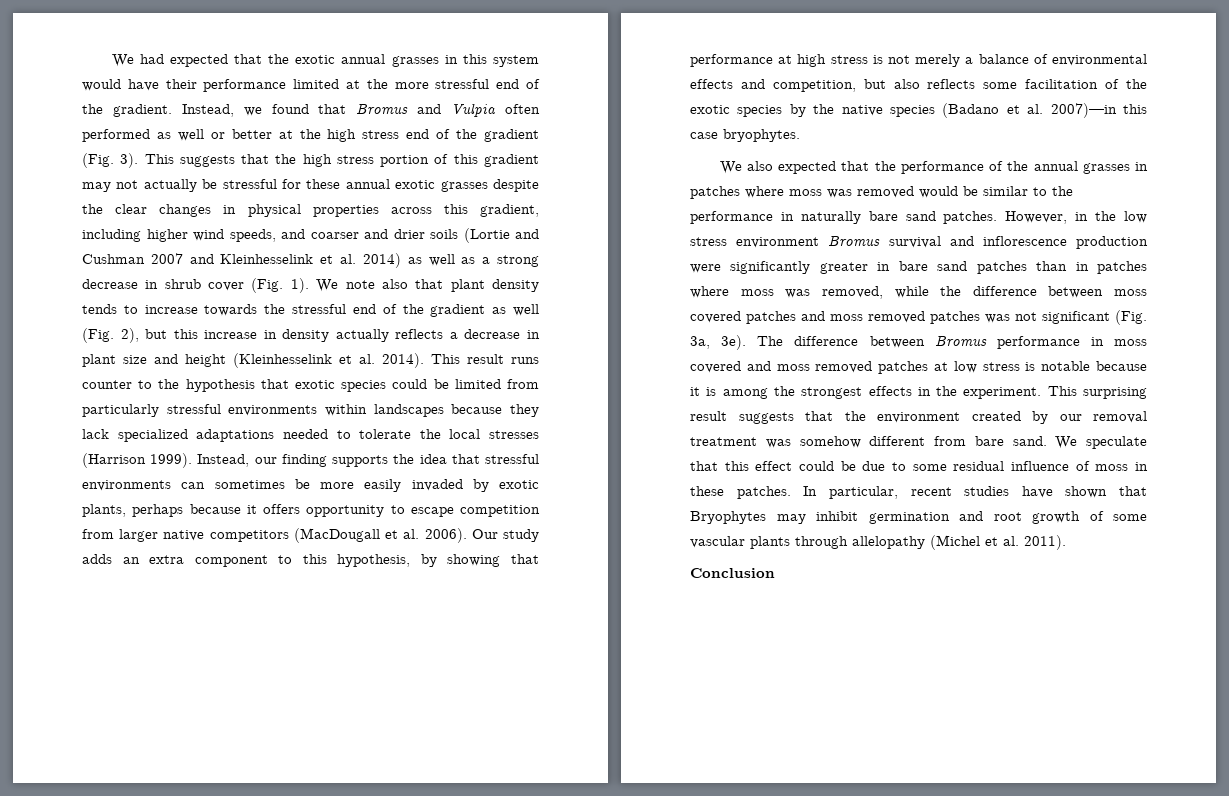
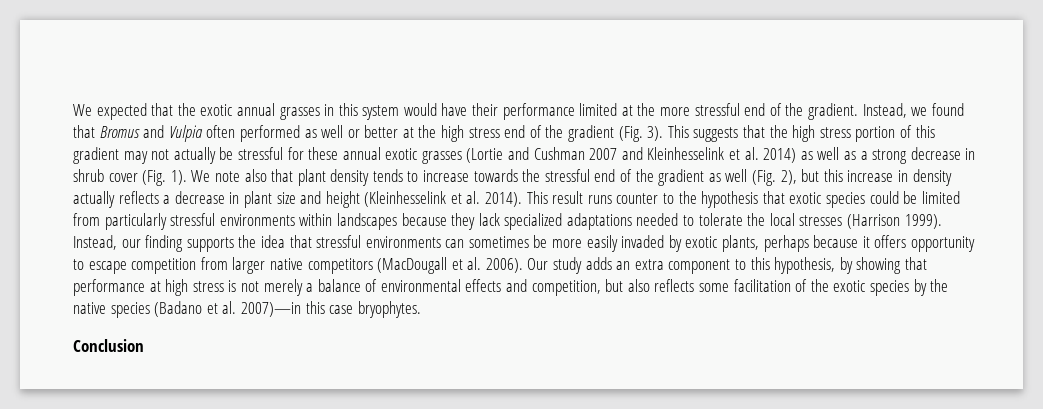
- We had expected that the exotic annual grasses in this system would have their performance limited at the more stressful end of the gradient.
+ We expected that the exotic annual grasses in this system would have their performance limited at the more stressful end of the gradient.
- This suggests that the high stress portion of this gradient may not actually be stressful for these annual exotic grasses despite the clear changes in physical properties across this gradient, including higher wind speeds, and coarser and drier soils (Lortie and Cushman 2007 and Kleinhesselink et al. 2014) as well as a strong decrease in shrub cover (Fig. 1).
+ This suggests that the high stress portion of this gradient may not actually be stressful for these annual exotic grasses (Lortie and Cushman 2007 and Kleinhesselink et al. 2014) as well as a strong decrease in shrub cover (Fig. 1).
- We also expected that the performance of the annual grasses in patches where moss was removed would be similar to the performance in naturally bare sand patches. However, in the low stress environment Bromus survival and inflorescence production were significantly greater in bare sand patches than in patches where moss was removed, while the difference between moss covered patches and moss removed patches was not significant (Fig. 3a, 3e). The difference between Bromus performance in moss covered and moss removed patches at low stress is notable because it is among the strongest effects in the experiment. This surprising result suggests that the environment created by our removal treatment was somehow different from bare sand. We speculate that this effect could be due to some residual influence of moss in these patches. In particular, recent studies have shown that Bryophytes may inhibit germination and root growth of some vascular plants through allelopathy (Michel et al. 2011).

